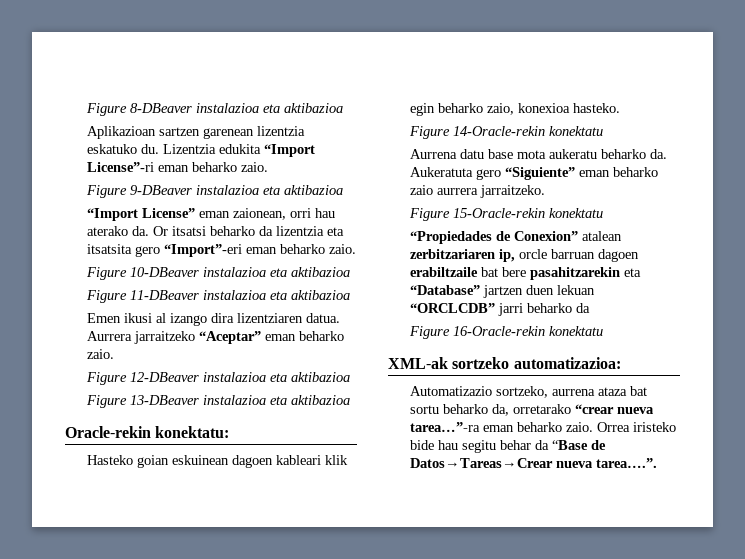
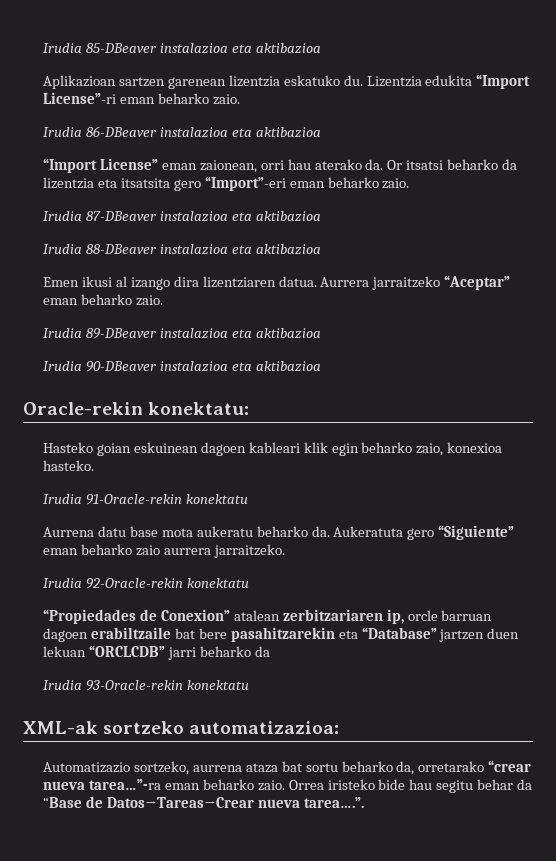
- Figure 8-DBeaver instalazioa eta aktibazioa
+ Irudia 85-DBeaver instalazioa eta aktibazioa
- Figure 9-DBeaver instalazioa eta aktibazioa
+ Irudia 86-DBeaver instalazioa eta aktibazioa
- Figure 10-DBeaver instalazioa eta aktibazioa
- Figure 11-DBeaver instalazioa eta aktibazioa
+ Irudia 87-DBeaver instalazioa eta aktibazioa
+ Irudia 88-DBeaver instalazioa eta aktibazioa
- Figure 12-DBeaver instalazioa eta aktibazioa
- Figure 13-DBeaver instalazioa eta aktibazioa
+ Irudia 89-DBeaver instalazioa eta aktibazioa
+ Irudia 90-DBeaver instalazioa eta aktibazioa
- Figure 14-Oracle-rekin konektatu
+ Irudia 91-Oracle-rekin konektatu
- Figure 15-Oracle-rekin konektatu
+ Irudia 92-Oracle-rekin konektatu
- Figure 16-Oracle-rekin konektatu
+ Irudia 93-Oracle-rekin konektatu

